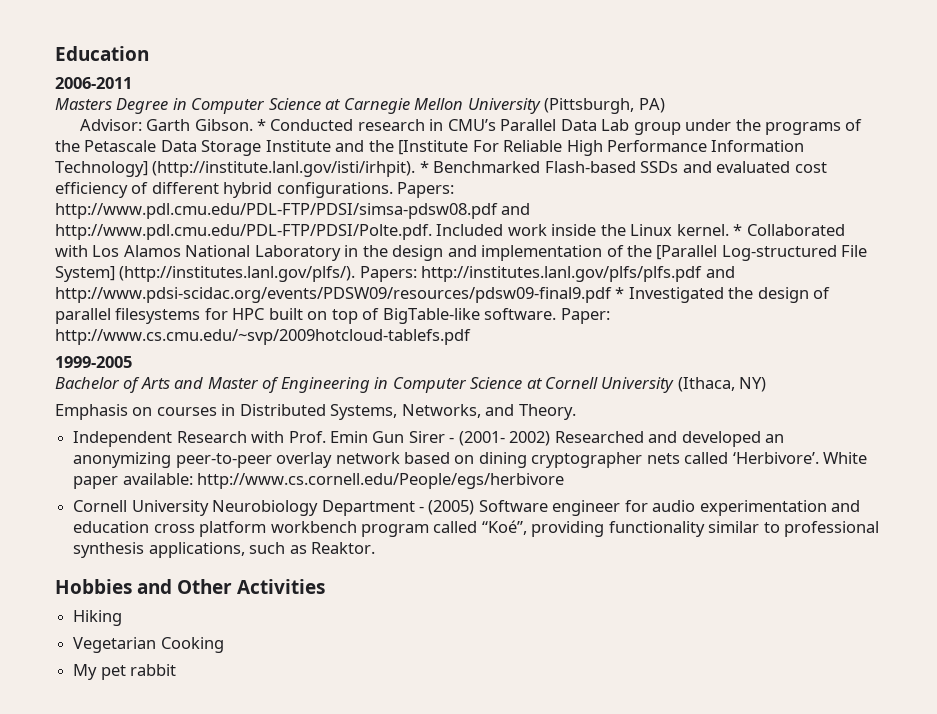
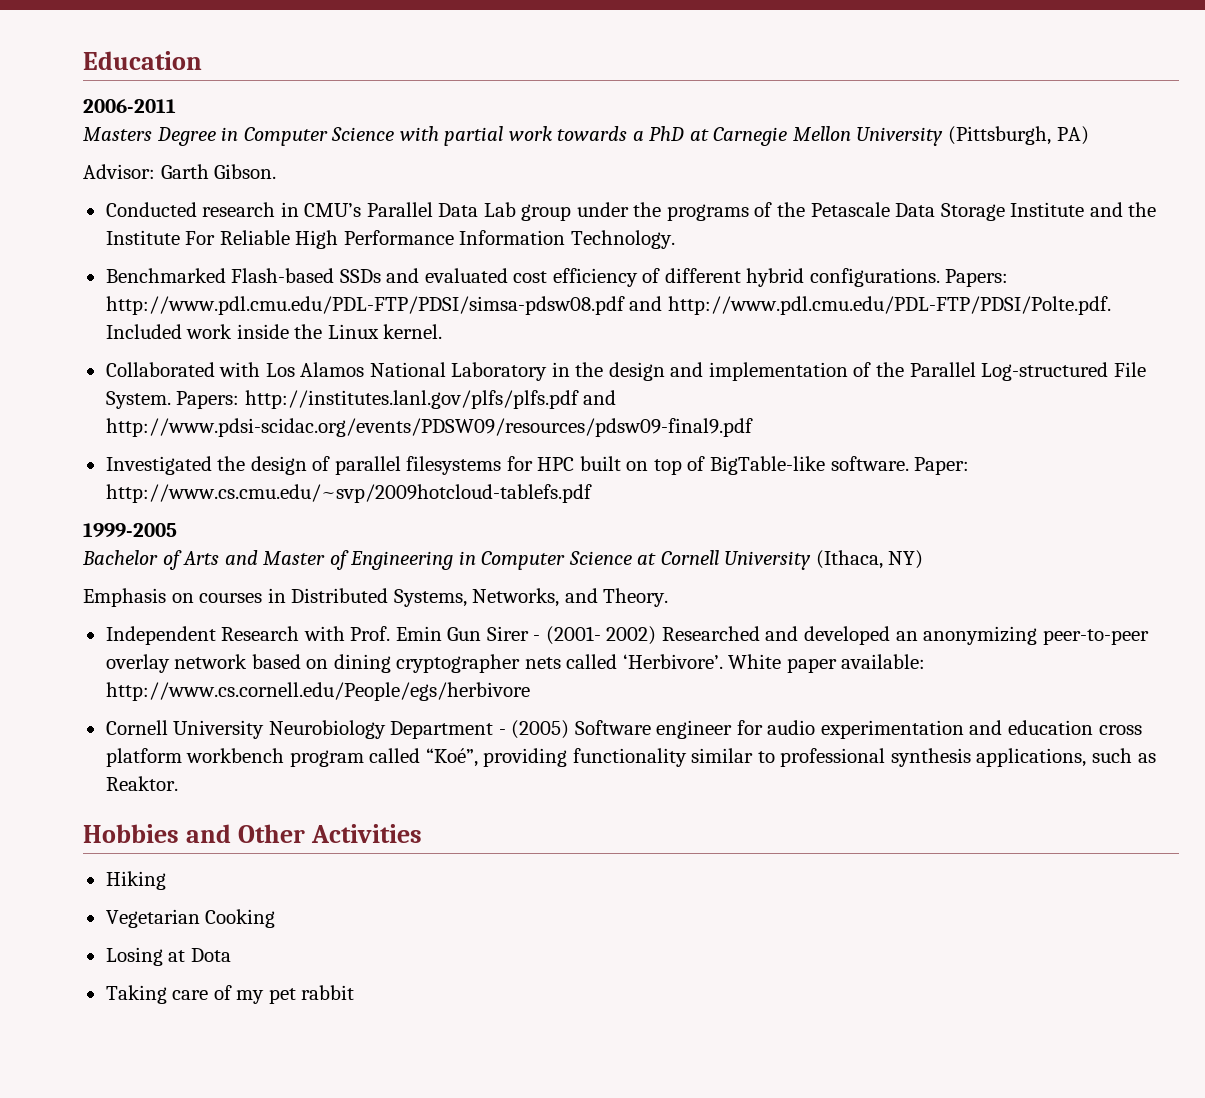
- Masters Degree in Computer Science at Carnegie Mellon University (Pittsburgh, PA)
+ Masters Degree in Computer Science with partial work towards a PhD at Carnegie Mellon University (Pittsburgh, PA)
- Advisor: Garth Gibson. * Conducted research in CMU’s Parallel Data Lab group under the programs of the Petascale Data Storage Institute and the [Institute For Reliable High Performance Information Technology] (http://institute.lanl.gov/isti/irhpit). * Benchmarked Flash-based SSDs and evaluated cost efficiency of different hybrid configurations.
+ Advisor: Garth Gibson.
+ Conducted research in CMU’s Parallel Data Lab group under the programs of the Petascale Data Storage Institute and the Institute For Reliable High Performance Information Technology.
+ Benchmarked Flash-based SSDs and evaluated cost efficiency of different hybrid configurations.
- Papers: http://www.pdl.cmu.edu/PDL-FTP/PDSI/simsa-pdsw08.pdf and http://www.pdl.cmu.edu/PDL-FTP/PDSI/Polte.pdf. Included work inside the Linux kernel. * Collaborated with Los Alamos National Laboratory in the design and implementation of the [Parallel Log-structured File System] (http://institutes.lanl.gov/plfs/). Papers: http://institutes.lanl.gov/plfs/plfs.pdf and http://www.pdsi-scidac.org/events/PDSW09/resources/pdsw09-final9.pdf * Investigated the design of parallel filesystems for HPC built on top of BigTable-like software.
+ Papers: http://www.pdl.cmu.edu/PDL-FTP/PDSI/simsa-pdsw08.pdf and http://www.pdl.cmu.edu/PDL-FTP/PDSI/Polte.pdf. Included work inside the Linux kernel.
+ Collaborated with Los Alamos National Laboratory in the design and implementation of the Parallel Log-structured File System. Papers: http://institutes.lanl.gov/plfs/plfs.pdf and http://www.pdsi-scidac.org/events/PDSW09/resources/pdsw09-final9.pdf
+ Investigated the design of parallel filesystems for HPC built on top of BigTable-like software.
- My pet rabbit
+ Losing at Dota
+ Taking care of my pet rabbit

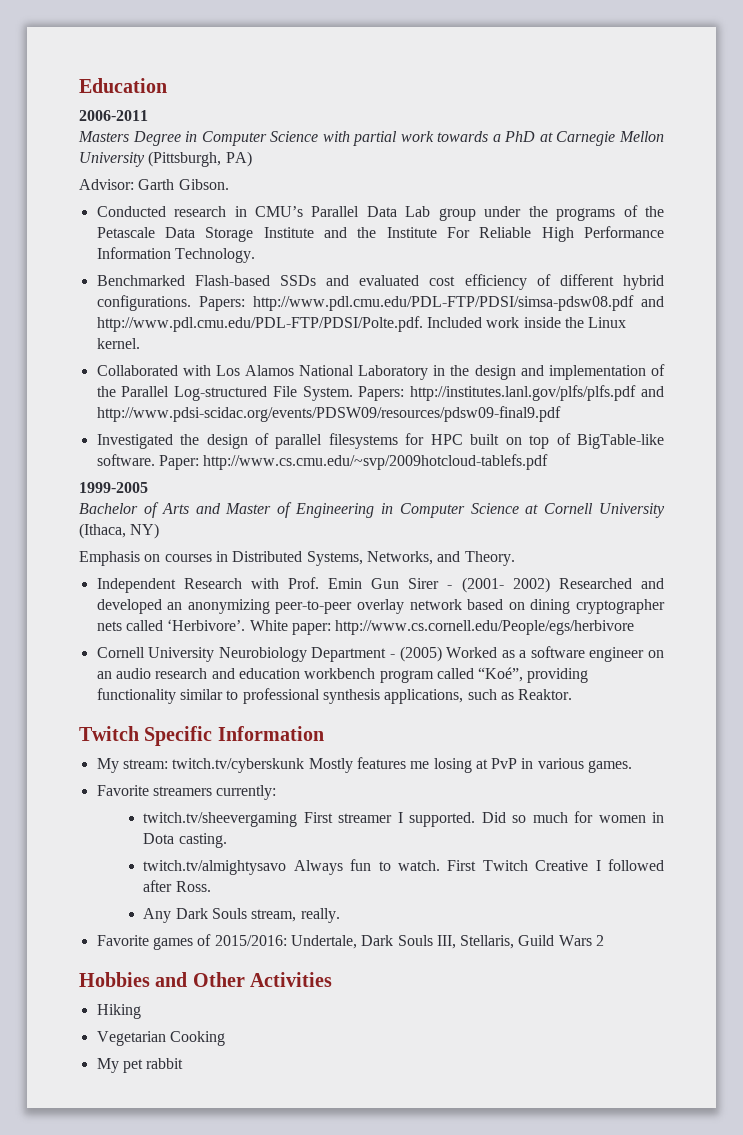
- White paper available: http://www.cs.cornell.edu/People/egs/herbivore
+ White paper: http://www.cs.cornell.edu/People/egs/herbivore
- Cornell University Neurobiology Department - (2005) Software engineer for audio experimentation and education cross platform workbench program called “Koé”, providing functionality similar to professional synthesis applications, such as Reaktor.
+ Cornell University Neurobiology Department - (2005) Worked as a software engineer on an audio research and education workbench program called “Koé”, providing functionality similar to professional synthesis applications, such as Reaktor.
+ Twitch Specific Information
+ My stream: twitch.tv/cyberskunk Mostly features me losing at PvP in various games.
+ Favorite streamers currently:
+ twitch.tv/sheevergaming First streamer I supported. Did so much for women in Dota casting.
+ twitch.tv/almightysavo Always fun to watch. First Twitch Creative I followed after Ross.
+ Any Dark Souls stream, really.
+ Favorite games of 2015/2016: Undertale, Dark Souls III, Stellaris, Guild Wars 2
- Losing at Dota
- Taking care of my pet rabbit
+ My pet rabbit

